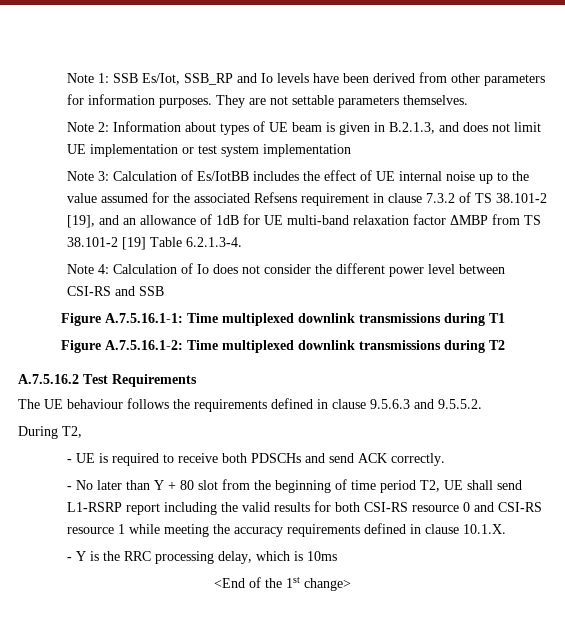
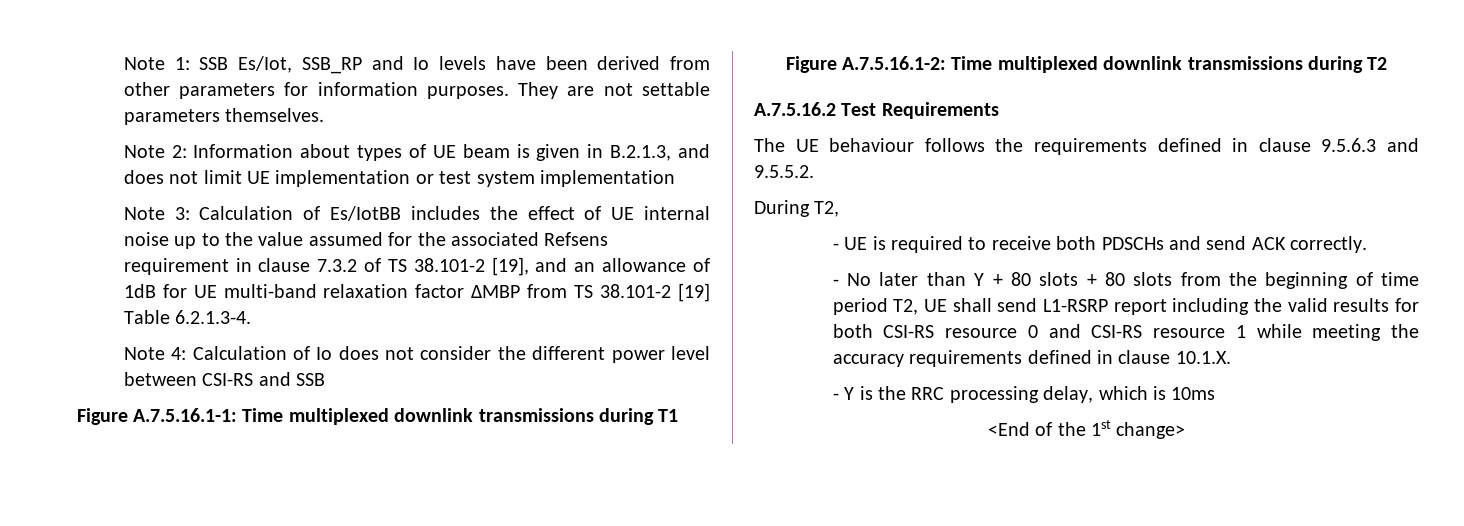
- - No later than Y + 80 slot from the beginning of time period T2, UE shall send L1-RSRP report including the valid results for both CSI-RS resource 0 and CSI-RS resource 1 while meeting the accuracy requirements defined in clause 10.1.X.
+ - No later than Y + 80 slots + 80 slots from the beginning of time period T2, UE shall send L1-RSRP report including the valid results for both CSI-RS resource 0 and CSI-RS resource 1 while meeting the accuracy requirements defined in clause 10.1.X.

